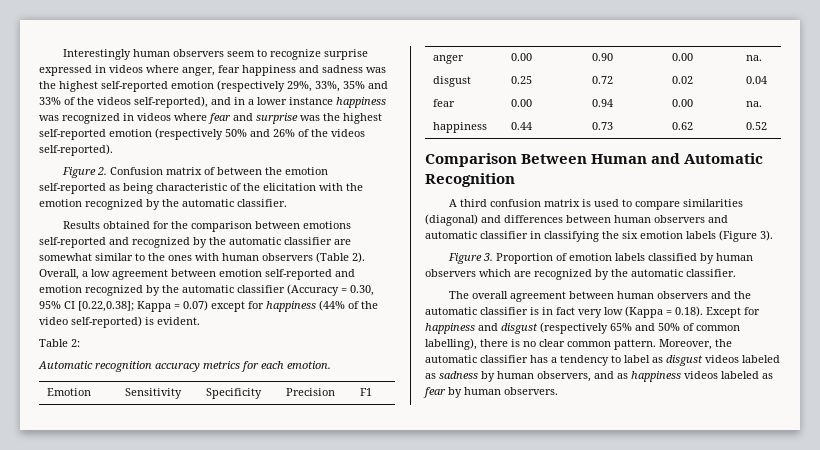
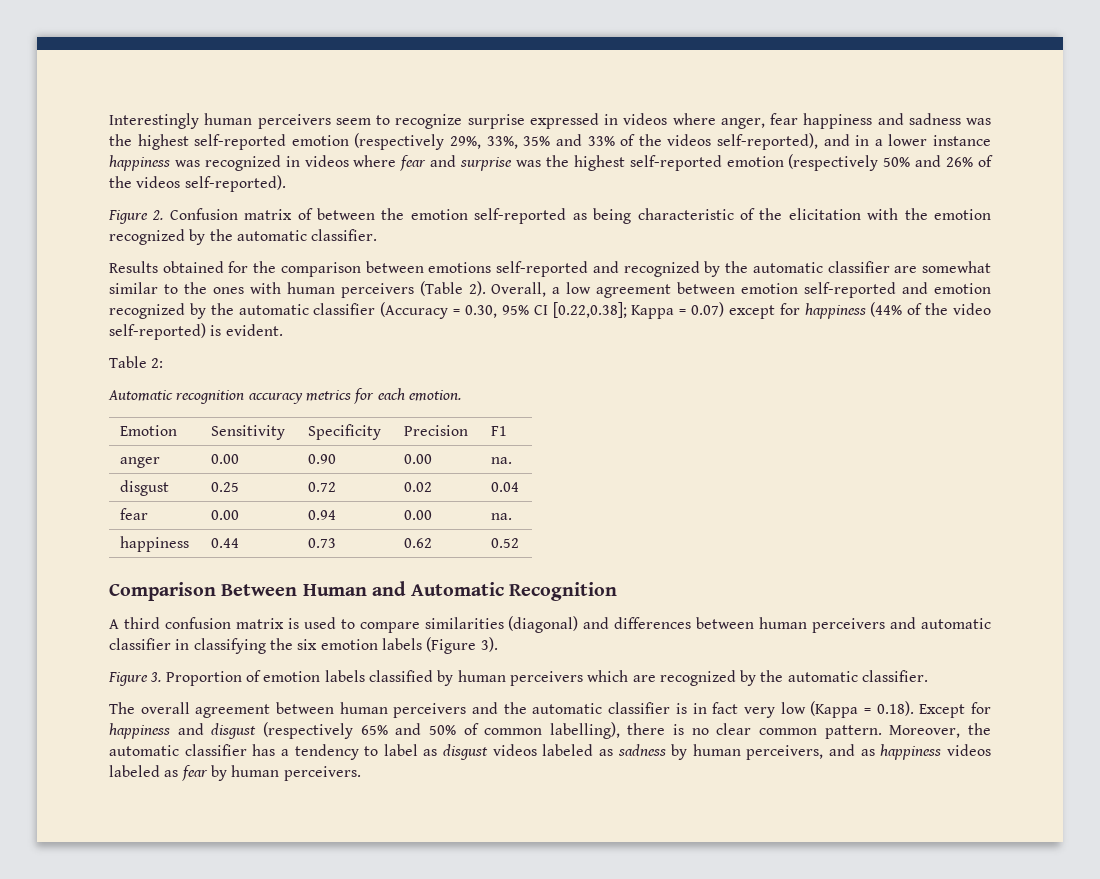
- Interestingly human observers seem to recognize surprise expressed in videos where anger, fear happiness and sadness was the highest self-reported emotion (respectively 29%, 33%, 35% and 33% of the videos self-reported), and in a lower instance happiness was recognized in videos where fear and surprise was the highest self-reported emotion (respectively 50% and 26% of the videos self-reported).
+ Interestingly human perceivers seem to recognize surprise expressed in videos where anger, fear happiness and sadness was the highest self-reported emotion (respectively 29%, 33%, 35% and 33% of the videos self-reported), and in a lower instance happiness was recognized in videos where fear and surprise was the highest self-reported emotion (respectively 50% and 26% of the videos self-reported).
- Results obtained for the comparison between emotions self-reported and recognized by the automatic classifier are somewhat similar to the ones with human observers (Table 2).
+ Results obtained for the comparison between emotions self-reported and recognized by the automatic classifier are somewhat similar to the ones with human perceivers (Table 2).
- A third confusion matrix is used to compare similarities (diagonal) and differences between human observers and automatic classifier in classifying the six emotion labels (Figure 3).
+ A third confusion matrix is used to compare similarities (diagonal) and differences between human perceivers and automatic classifier in classifying the six emotion labels (Figure 3).
- Figure 3. Proportion of emotion labels classified by human observers which are recognized by the automatic classifier.
+ Figure 3. Proportion of emotion labels classified by human perceivers which are recognized by the automatic classifier.
- The overall agreement between human observers and the automatic classifier is in fact very low (Kappa = 0.18). Except for happiness and disgust (respectively 65% and 50% of common labelling), there is no clear common pattern.
+ The overall agreement between human perceivers and the automatic classifier is in fact very low (Kappa = 0.18). Except for happiness and disgust (respectively 65% and 50% of common labelling), there is no clear common pattern.
- Moreover, the automatic classifier has a tendency to label as disgust videos labeled as sadness by human observers, and as happiness videos labeled as fear by human observers.
+ Moreover, the automatic classifier has a tendency to label as disgust videos labeled as sadness by human perceivers, and as happiness videos labeled as fear by human perceivers.

